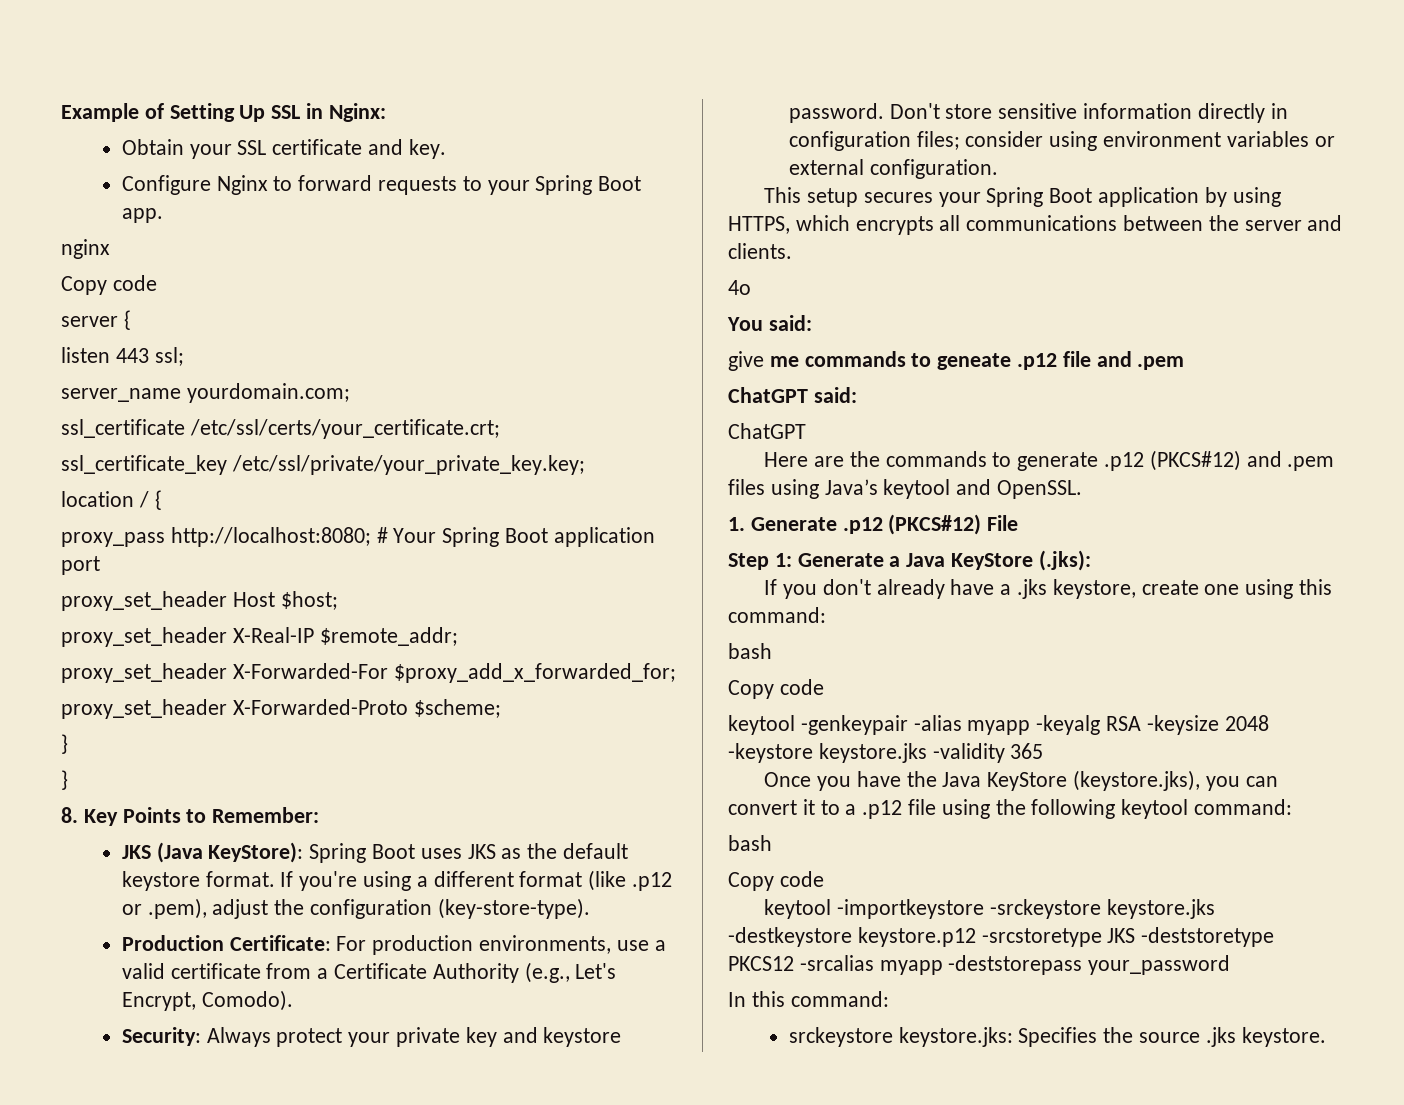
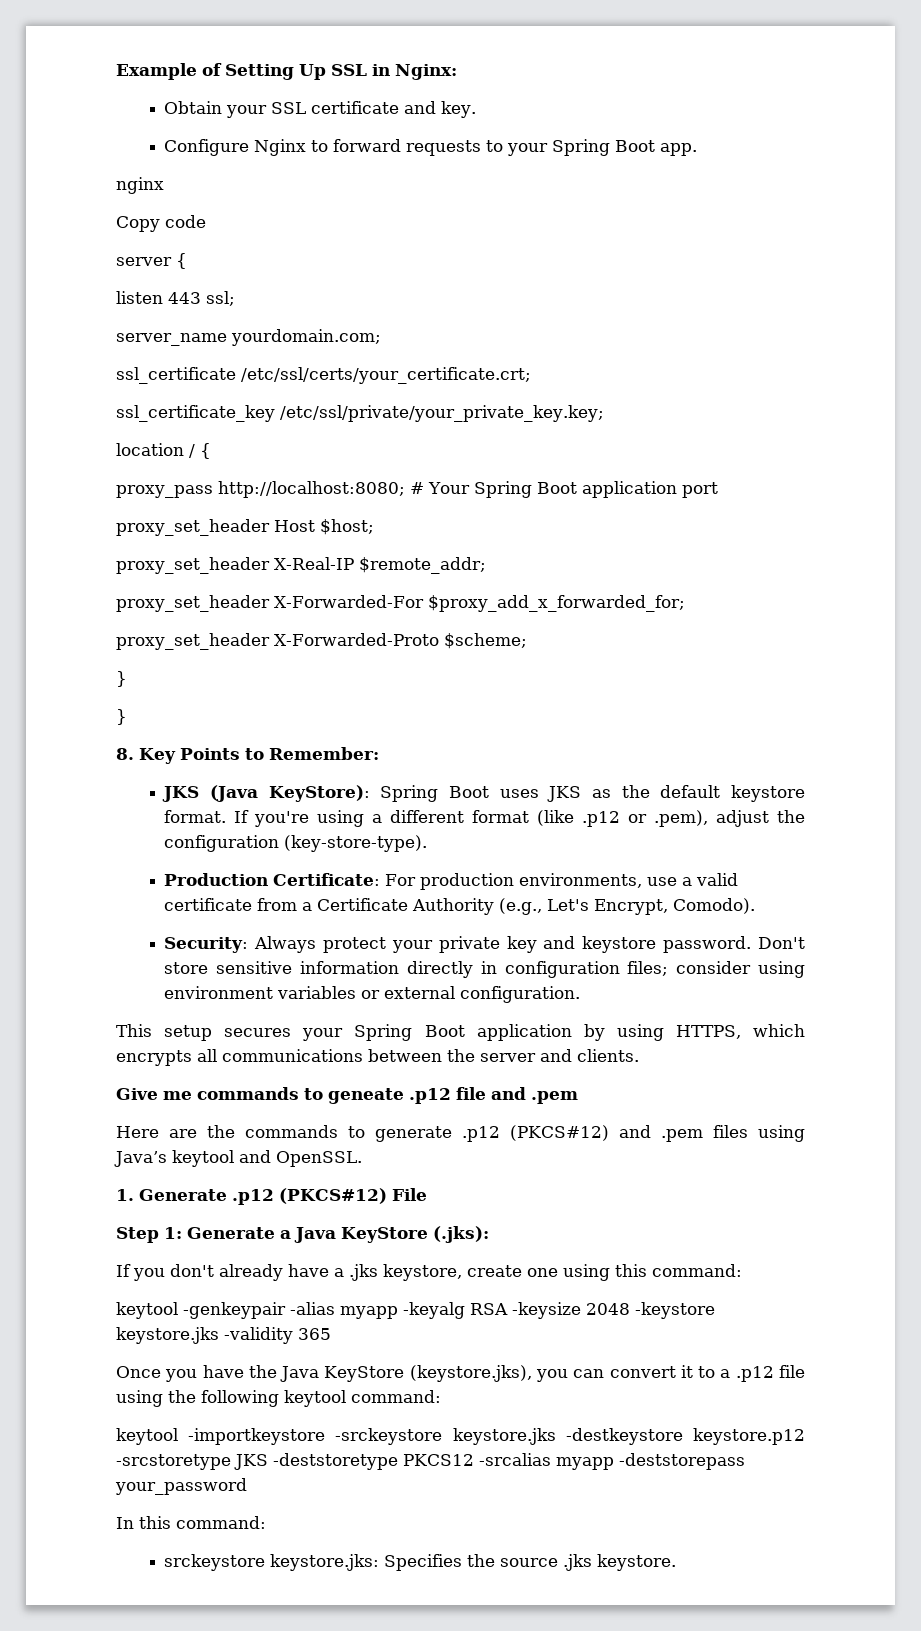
- 4o
- You said:
- give me commands to geneate .p12 file and .pem
+ Give me commands to geneate .p12 file and .pem
- ChatGPT said:
- ChatGPT
  If you don't already have a .jks keystore, create one using this command:
- bash
- Copy code
  Once you have the Java KeyStore (keystore.jks), you can convert it to a .p12 file using the following keytool command:
- bash
- Copy code

